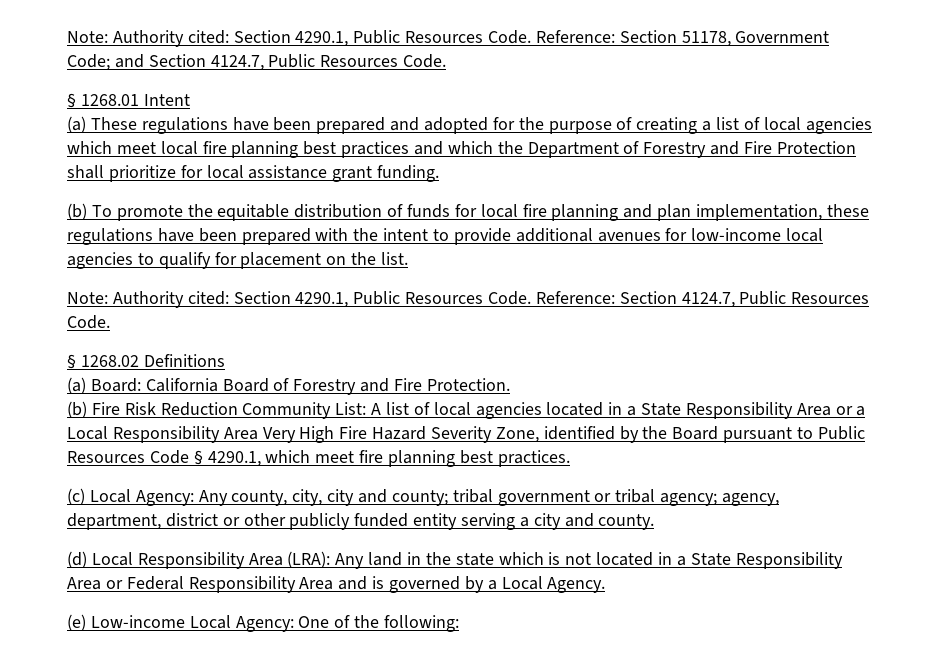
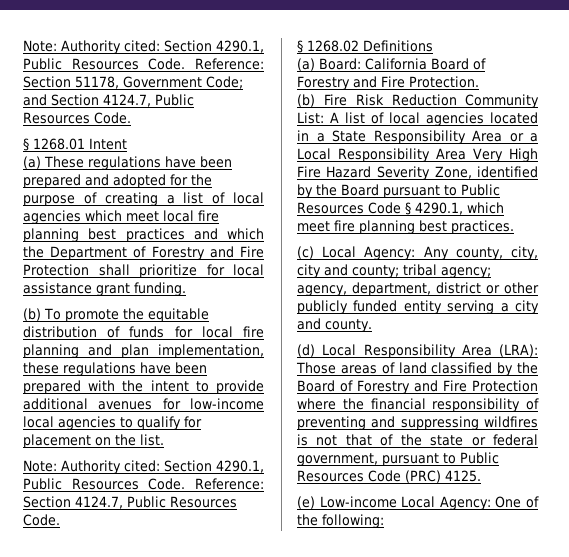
- (c) Local Agency: Any county, city, city and county; tribal government or tribal agency; agency, department, district or other publicly funded entity serving a city and county.
+ (c) Local Agency: Any county, city, city and county; tribal agency; agency, department, district or other publicly funded entity serving a city and county.
- (d) Local Responsibility Area (LRA): Any land in the state which is not located in a State Responsibility Area or Federal Responsibility Area and is governed by a Local Agency.
+ (d) Local Responsibility Area (LRA): Those areas of land classified by the Board of Forestry and Fire Protection where the financial responsibility of preventing and suppressing wildfires is not that of the state or federal government, pursuant to Public Resources Code (PRC) 4125.

